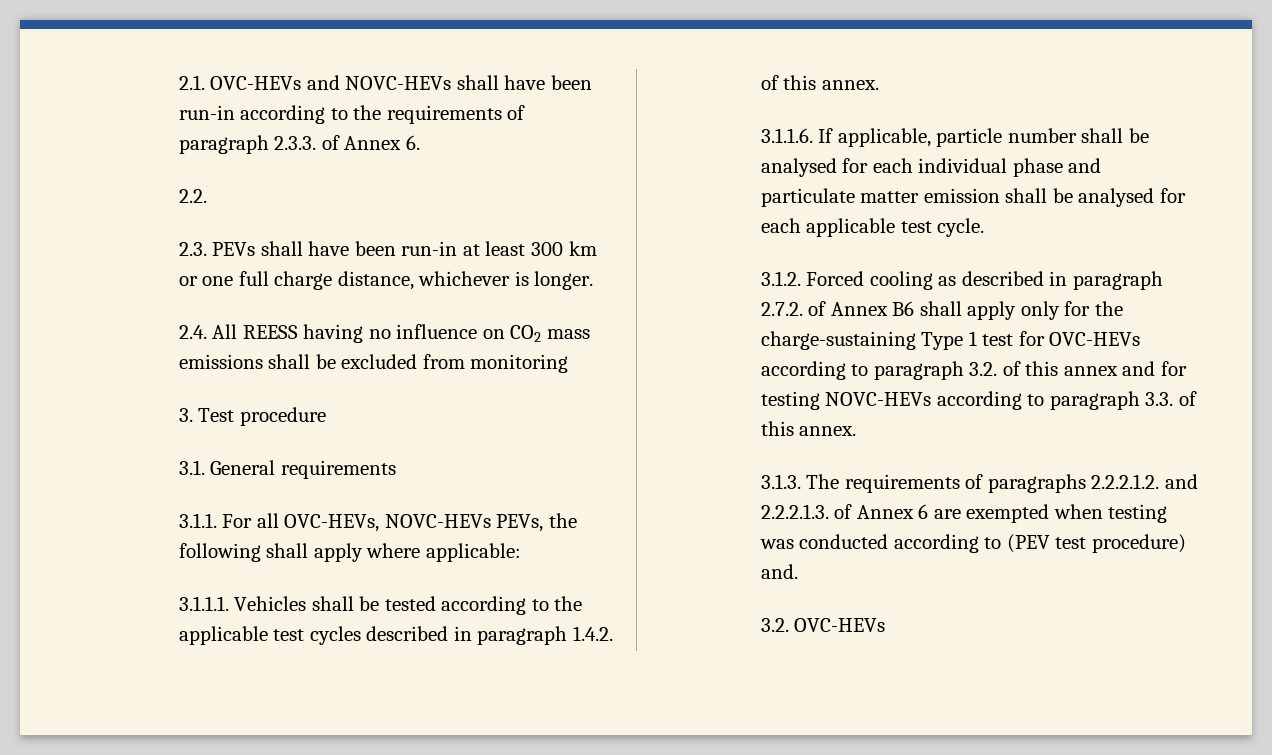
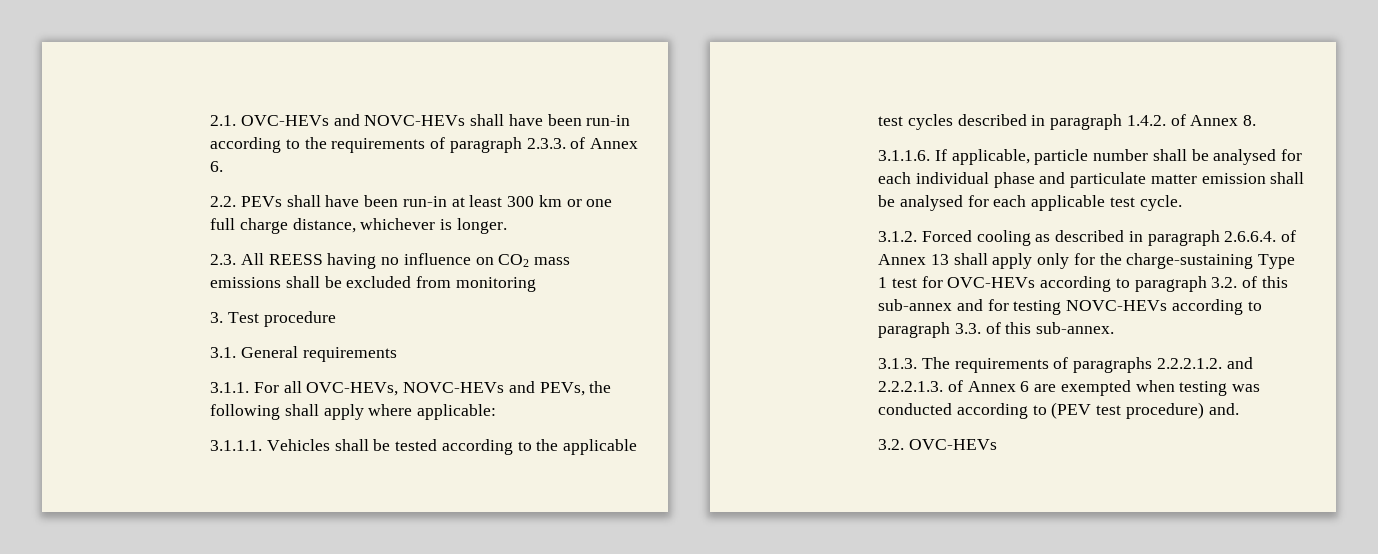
- 2.2.
- 2.3. PEVs shall have been run-in at least 300 km or one full charge distance, whichever is longer.
+ 2.2. PEVs shall have been run-in at least 300 km or one full charge distance, whichever is longer.
- 2.4. All REESS having no influence on CO2 mass emissions shall be excluded from monitoring
+ 2.3. All REESS having no influence on CO2 mass emissions shall be excluded from monitoring
- 3.1.1. For all OVC-HEVs, NOVC-HEVs PEVs, the following shall apply where applicable:
+ 3.1.1. For all OVC-HEVs, NOVC-HEVs and PEVs, the following shall apply where applicable:
- 3.1.1.1. Vehicles shall be tested according to the applicable test cycles described in paragraph 1.4.2. of this annex.
+ 3.1.1.1. Vehicles shall be tested according to the applicable test cycles described in paragraph 1.4.2. of Annex 8.
- 3.1.2. Forced cooling as described in paragraph 2.7.2. of Annex B6 shall apply only for the charge-sustaining Type 1 test for OVC-HEVs according to paragraph 3.2. of this annex and for testing NOVC-HEVs according to paragraph 3.3. of this annex.
+ 3.1.2. Forced cooling as described in paragraph 2.6.6.4. of Annex 13 shall apply only for the charge-sustaining Type 1 test for OVC-HEVs according to paragraph 3.2. of this sub-annex and for testing NOVC-HEVs according to paragraph 3.3. of this sub-annex.

